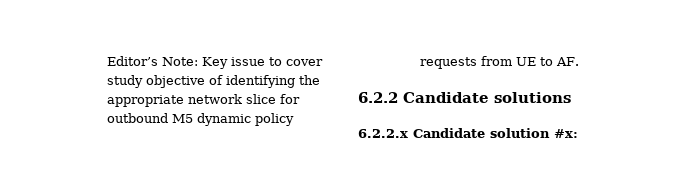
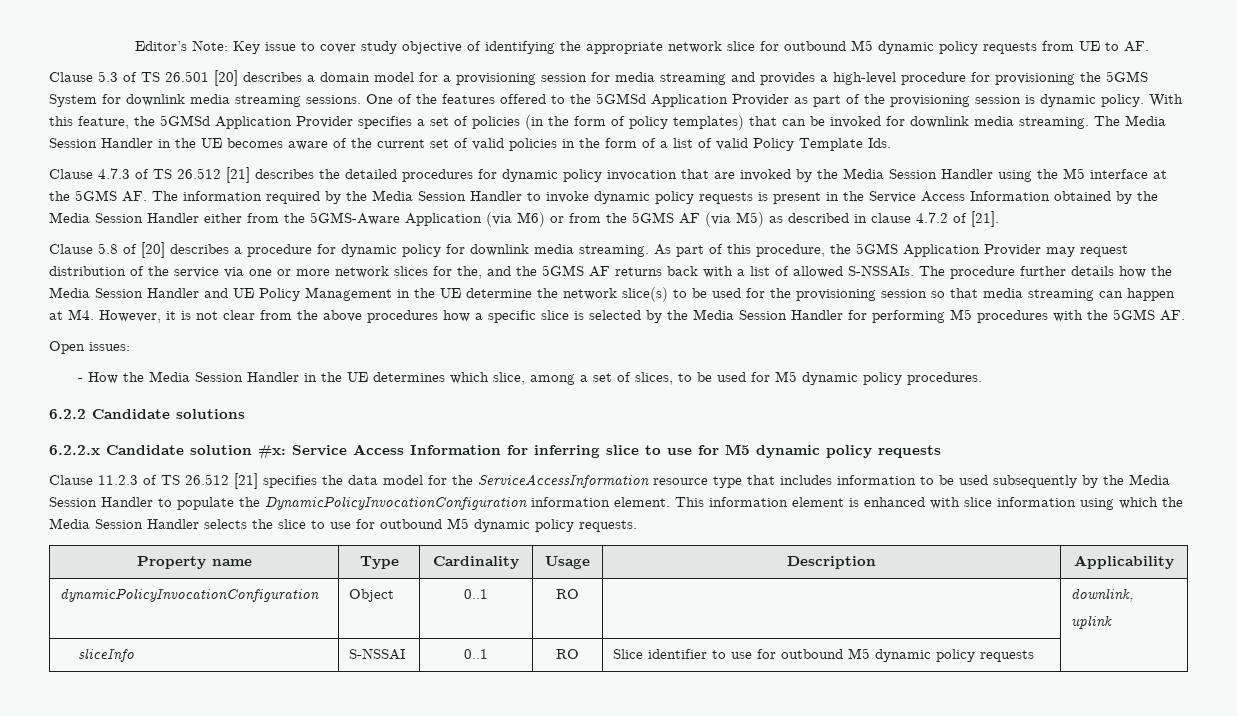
+ Clause 5.3 of TS 26.501 [20] describes a domain model for a provisioning session for media streaming and provides a high-level procedure for provisioning the 5GMS System for downlink media streaming sessions. One of the features offered to the 5GMSd Application Provider as part of the provisioning session is dynamic policy. With this feature, the 5GMSd Application Provider specifies a set of policies (in the form of policy templates) that can be invoked for downlink media streaming. The Media Session Handler in the UE becomes aware of the current set of valid policies in the form of a list of valid Policy Template Ids.
+ Clause 4.7.3 of TS 26.512 [21] describes the detailed procedures for dynamic policy invocation that are invoked by the Media Session Handler using the M5 interface at the 5GMS AF. The information required by the Media Session Handler to invoke dynamic policy requests is present in the Service Access Information obtained by the Media Session Handler either from the 5GMS-Aware Application (via M6) or from the 5GMS AF (via M5) as described in clause 4.7.2 of [21].
+ Clause 5.8 of [20] describes a procedure for dynamic policy for downlink media streaming. As part of this procedure, the 5GMS Application Provider may request distribution of the service via one or more network slices for the, and the 5GMS AF returns back with a list of allowed S-NSSAIs. The procedure further details how the Media Session Handler and UE Policy Management in the UE determine the network slice(s) to be used for the provisioning session so that media streaming can happen at M4. However, it is not clear from the above procedures how a specific slice is selected by the Media Session Handler for performing M5 procedures with the 5GMS AF.
+ Open issues:
+ - How the Media Session Handler in the UE determines which slice, among a set of slices, to be used for M5 dynamic policy procedures.
- 6.2.2.x Candidate solution #x:
+ 6.2.2.x Candidate solution #x: Service Access Information for inferring slice to use for M5 dynamic policy requests
+ Clause 11.2.3 of TS 26.512 [21] specifies the data model for the ServiceAccessInformation resource type that includes information to be used subsequently by the Media Session Handler to populate the DynamicPolicyInvocationConfiguration information element. This information element is enhanced with slice information using which the Media Session Handler selects the slice to use for outbound M5 dynamic policy requests.
+ Property name | Type | Cardinality | Usage | Description | Applicability
+ dynamicPolicyInvocationConfiguration | Object | 0..1 | RO | | downlink,
+ uplink
+ sliceInfo | S-NSSAI | 0..1 | RO | Slice identifier to use for outbound M5 dynamic policy requests |

